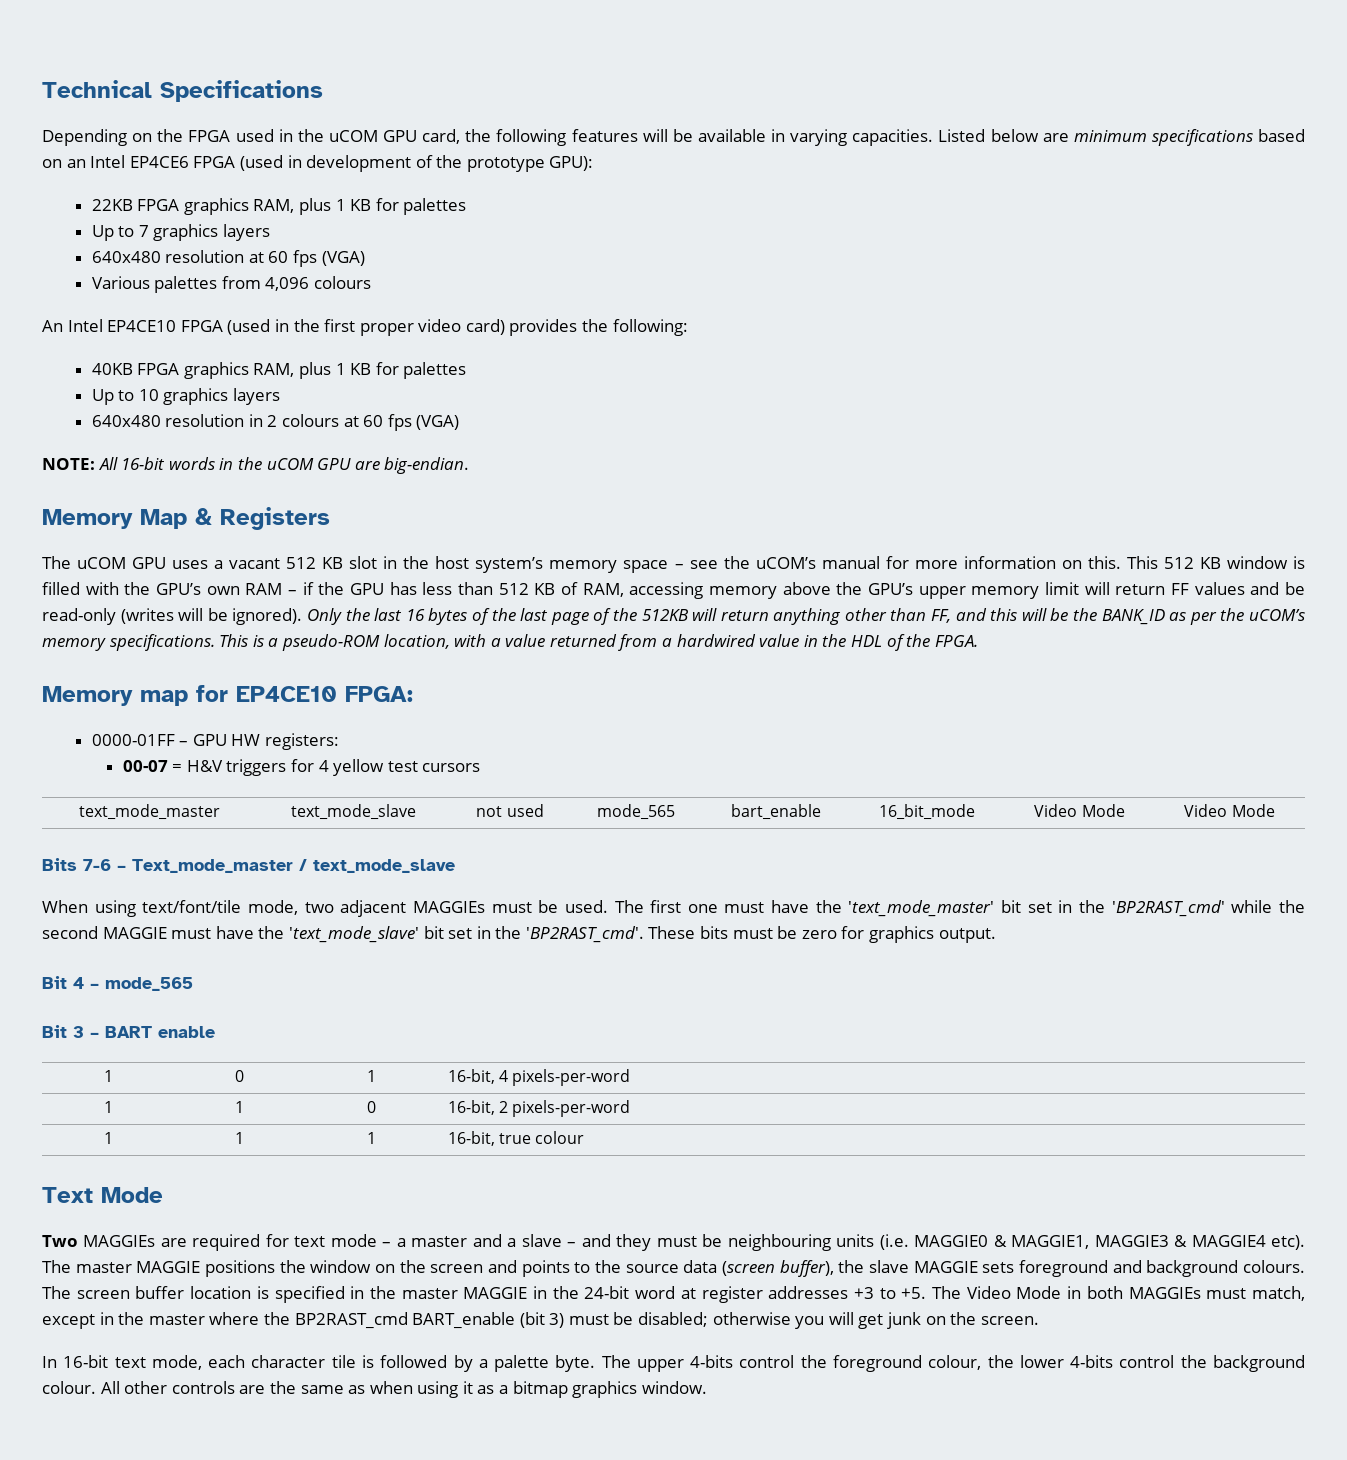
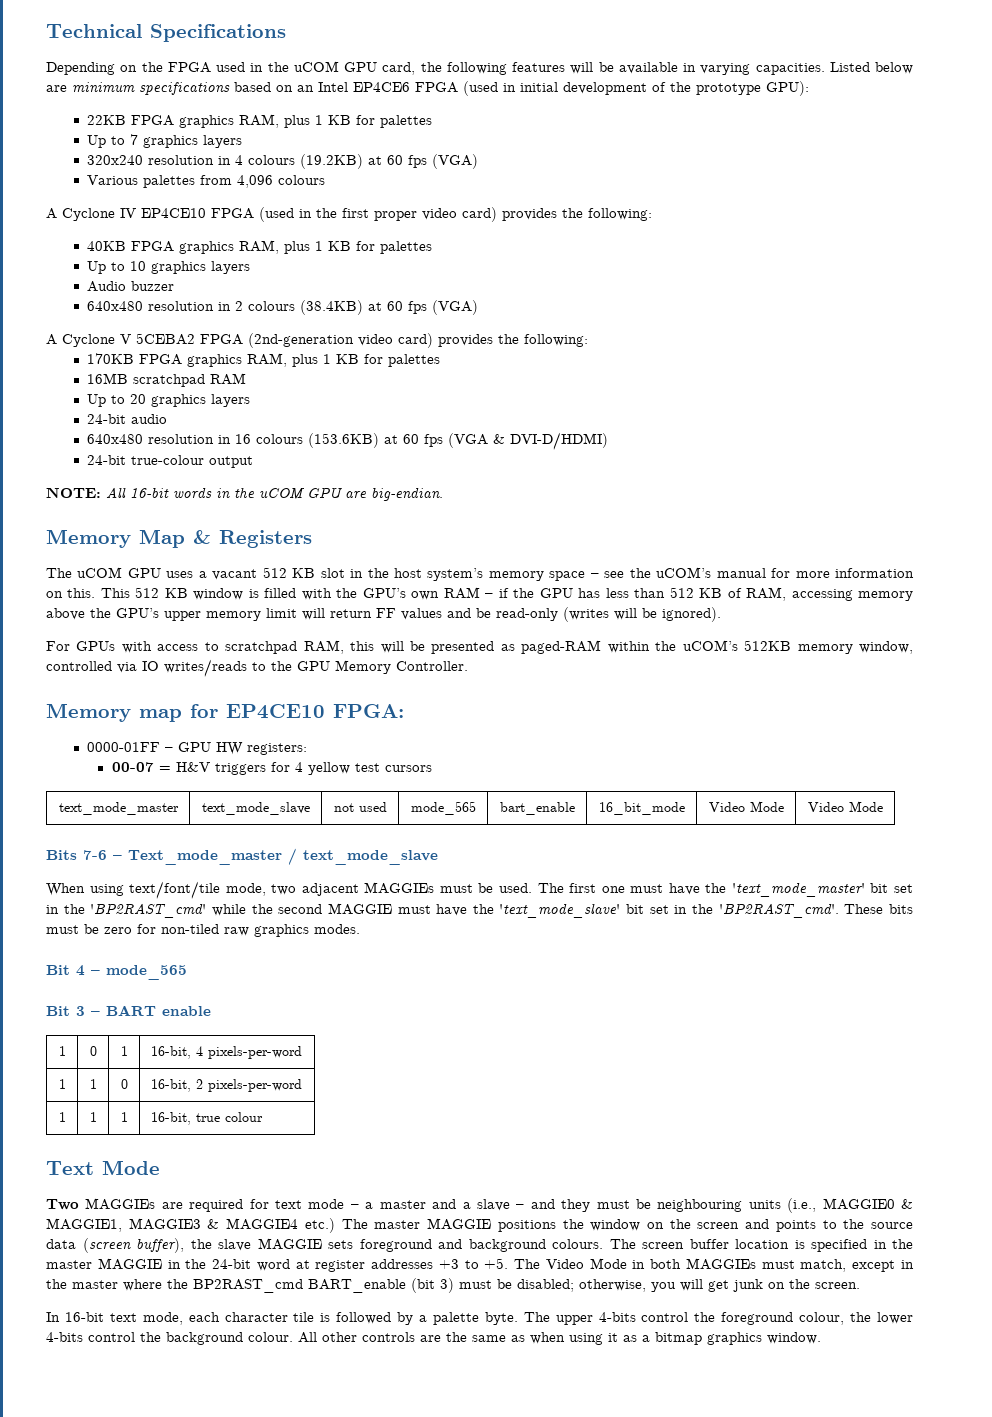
- Listed below are minimum specifications based on an Intel EP4CE6 FPGA (used in development of the prototype GPU):
+ Listed below are minimum specifications based on an Intel EP4CE6 FPGA (used in initial development of the prototype GPU):
- 640x480 resolution at 60 fps (VGA)
+ 320x240 resolution in 4 colours (19.2KB) at 60 fps (VGA)
- An Intel EP4CE10 FPGA (used in the first proper video card) provides the following:
+ A Cyclone IV EP4CE10 FPGA (used in the first proper video card) provides the following:
+ Audio buzzer
- 640x480 resolution in 2 colours at 60 fps (VGA)
+ 640x480 resolution in 2 colours (38.4KB) at 60 fps (VGA)
+ A Cyclone V 5CEBA2 FPGA (2nd-generation video card) provides the following:
+ 170KB FPGA graphics RAM, plus 1 KB for palettes
+ 16MB scratchpad RAM
+ Up to 20 graphics layers
+ 24-bit audio
+ 640x480 resolution in 16 colours (153.6KB) at 60 fps (VGA & DVI-D/HDMI)
+ 24-bit true-colour output
- This 512 KB window is filled with the GPU’s own RAM – if the GPU has less than 512 KB of RAM, accessing memory above the GPU’s upper memory limit will return FF values and be read-only (writes will be ignored). Only the last 16 bytes of the last page of the 512KB will return anything other than FF, and this will be the BANK_ID as per the uCOM’s memory specifications. This is a pseudo-ROM location, with a value returned from a hardwired value in the HDL of the FPGA.
+ This 512 KB window is filled with the GPU’s own RAM – if the GPU has less than 512 KB of RAM, accessing memory above the GPU’s upper memory limit will return FF values and be read-only (writes will be ignored).
+ For GPUs with access to scratchpad RAM, this will be presented as paged-RAM within the uCOM’s 512KB memory window, controlled via IO writes/reads to the GPU Memory Controller.
- These bits must be zero for graphics output.
+ These bits must be zero for non-tiled raw graphics modes.
- Two MAGGIEs are required for text mode – a master and a slave – and they must be neighbouring units (i.e. MAGGIE0 & MAGGIE1, MAGGIE3 & MAGGIE4 etc). The master MAGGIE positions the window on the screen and points to the source data (screen buffer), the slave MAGGIE sets foreground and background colours.
+ Two MAGGIEs are required for text mode – a master and a slave – and they must be neighbouring units (i.e., MAGGIE0 & MAGGIE1, MAGGIE3 & MAGGIE4 etc.) The master MAGGIE positions the window on the screen and points to the source data (screen buffer), the slave MAGGIE sets foreground and background colours.
- The Video Mode in both MAGGIEs must match, except in the master where the BP2RAST_cmd BART_enable (bit 3) must be disabled; otherwise you will get junk on the screen.
+ The Video Mode in both MAGGIEs must match, except in the master where the BP2RAST_cmd BART_enable (bit 3) must be disabled; otherwise, you will get junk on the screen.

